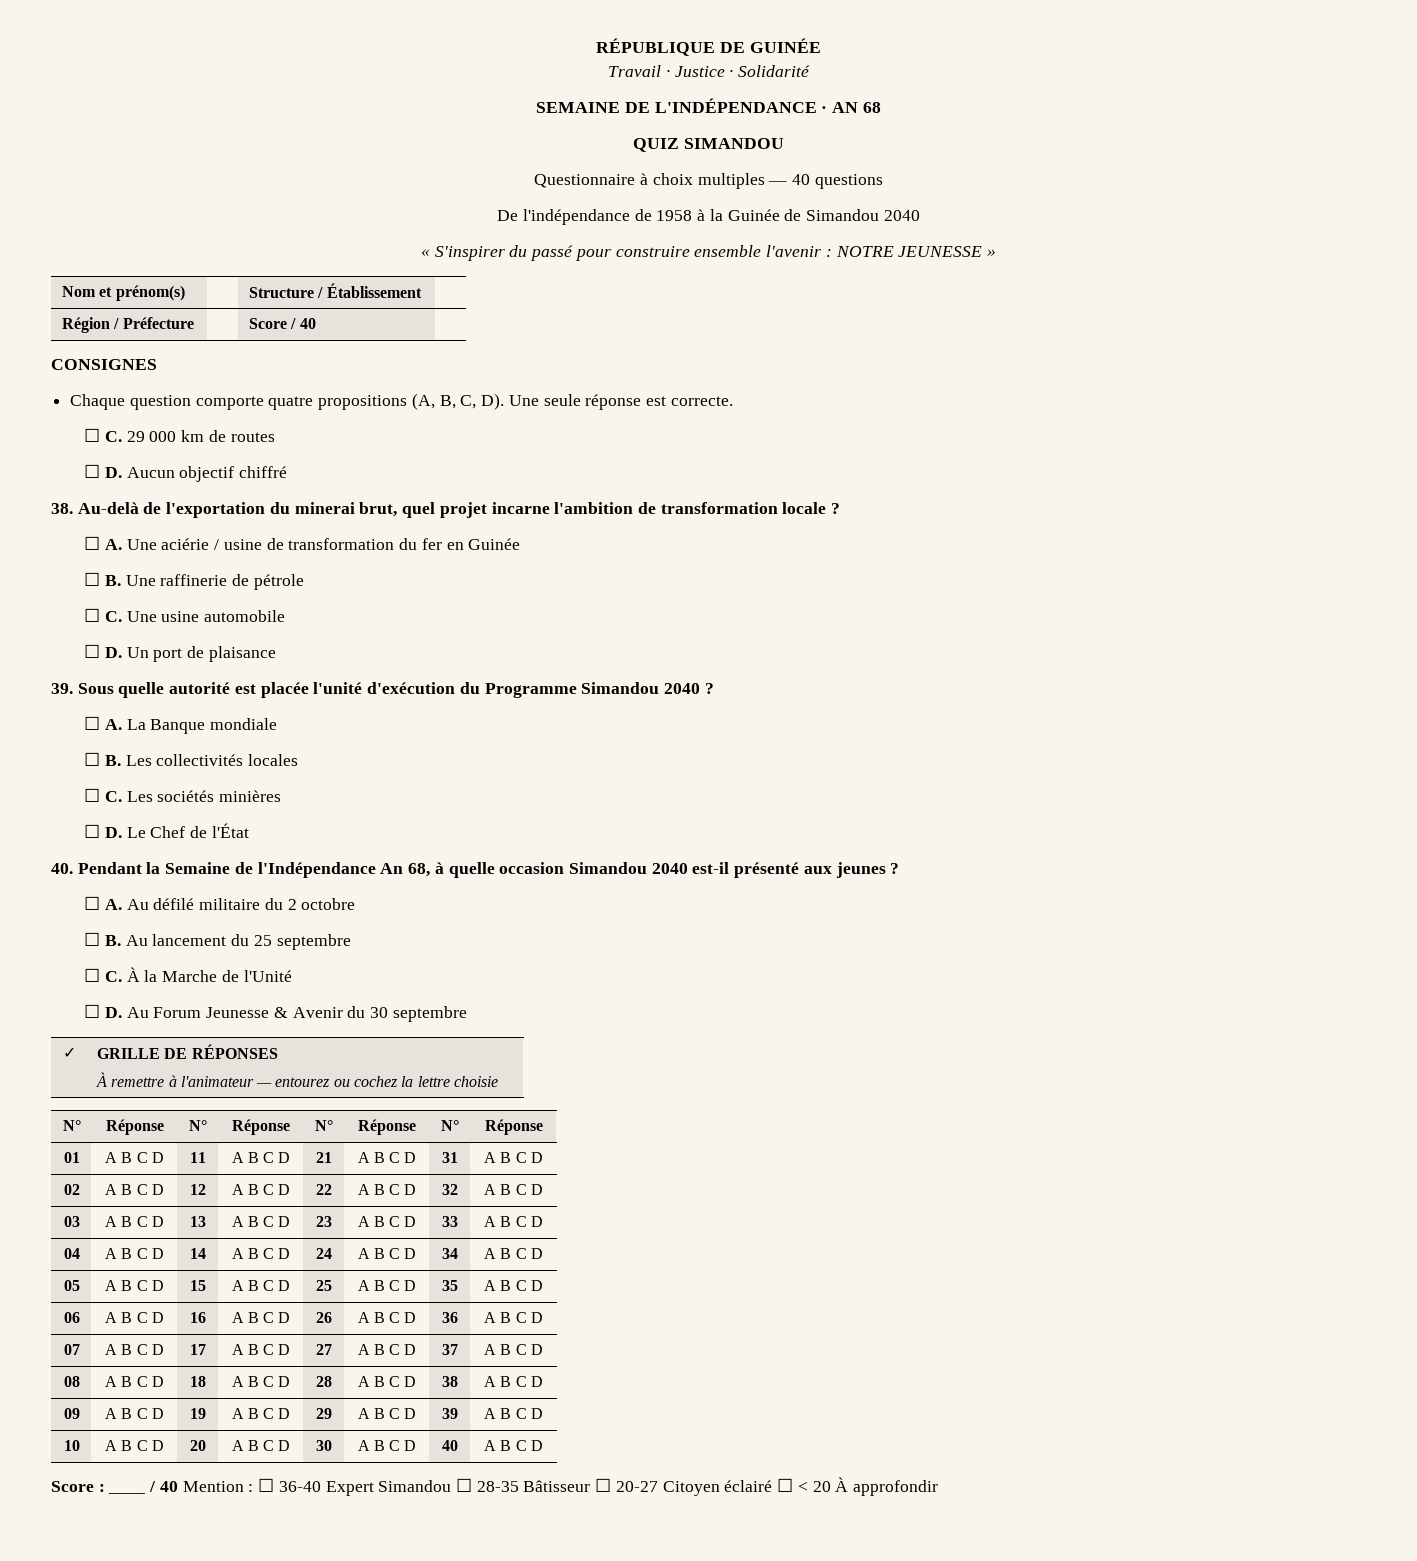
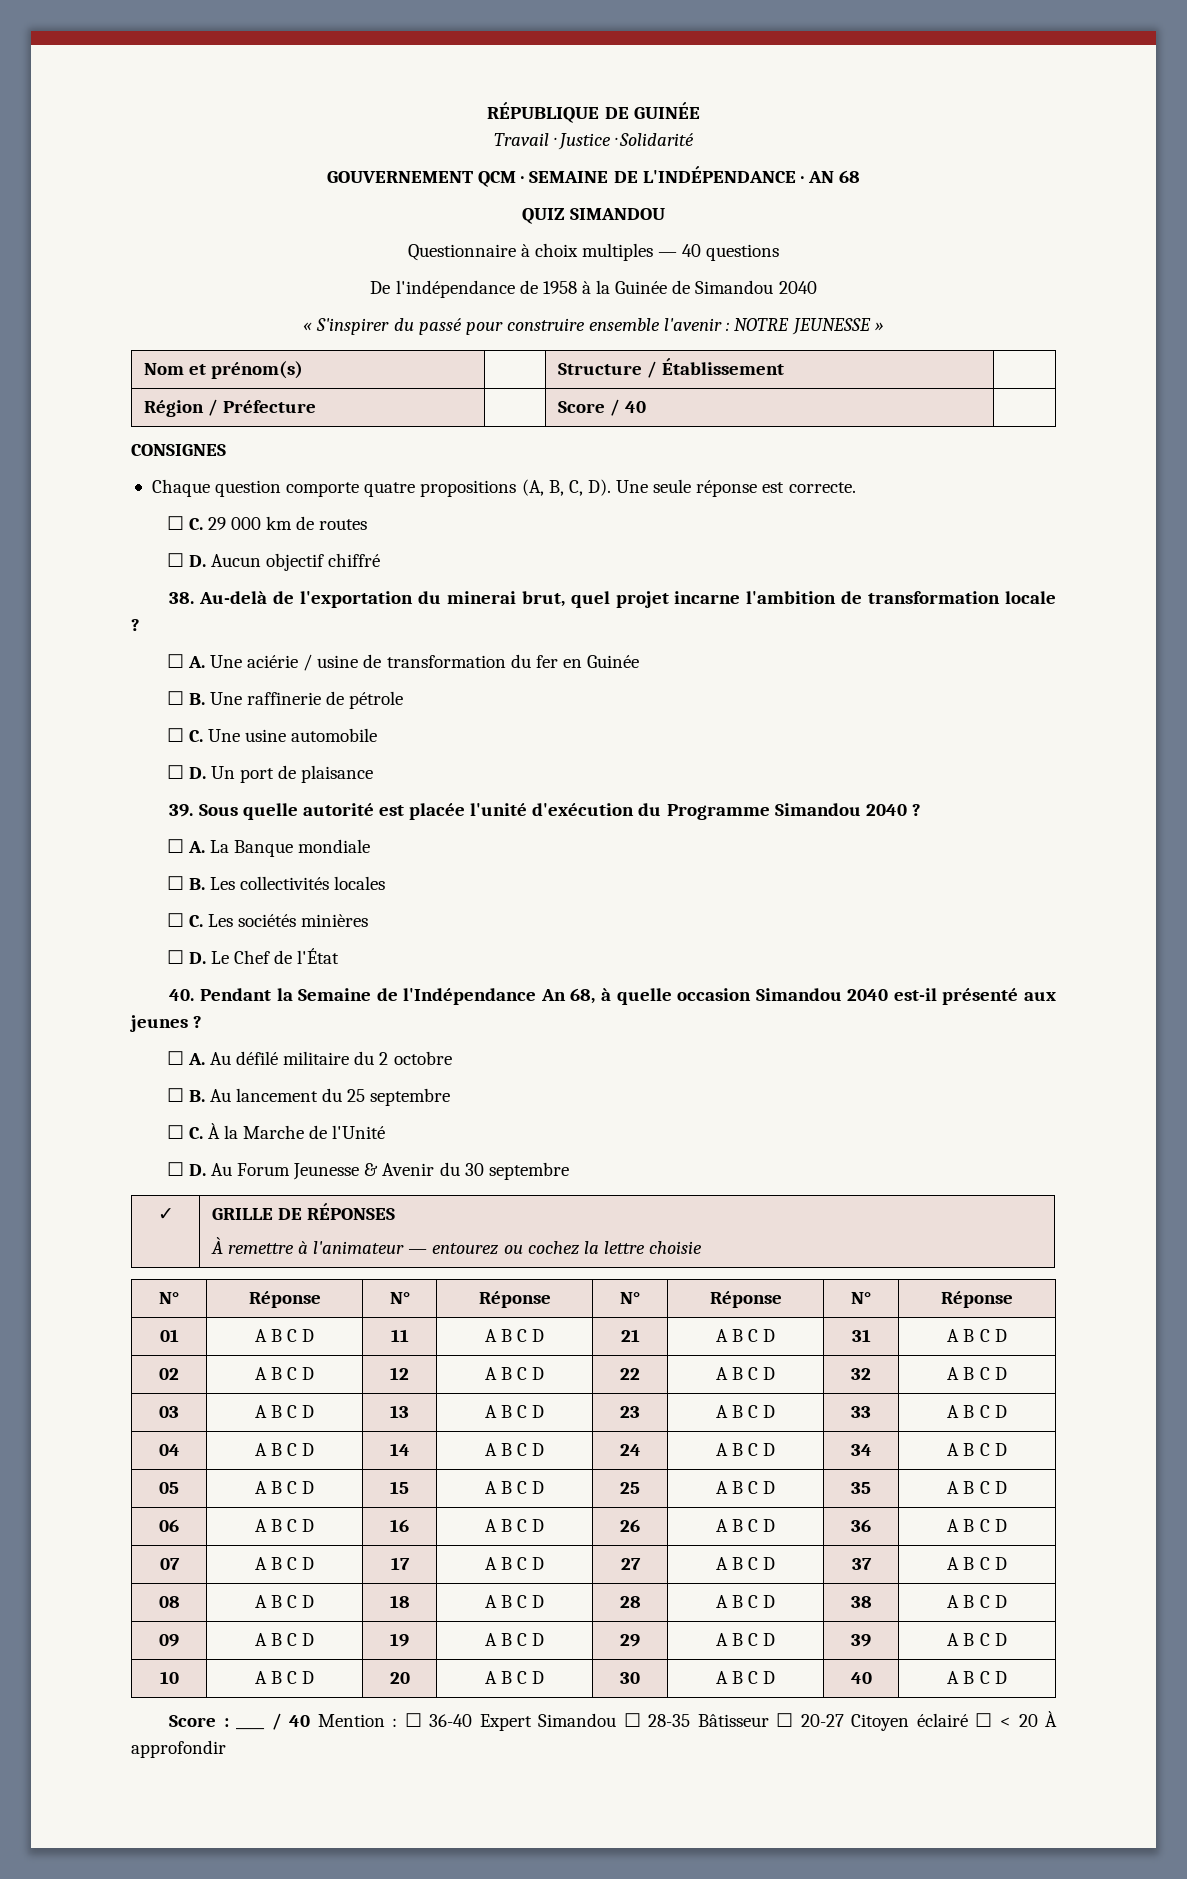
- SEMAINE DE L'INDÉPENDANCE · AN 68
+ GOUVERNEMENT QCM · SEMAINE DE L'INDÉPENDANCE · AN 68

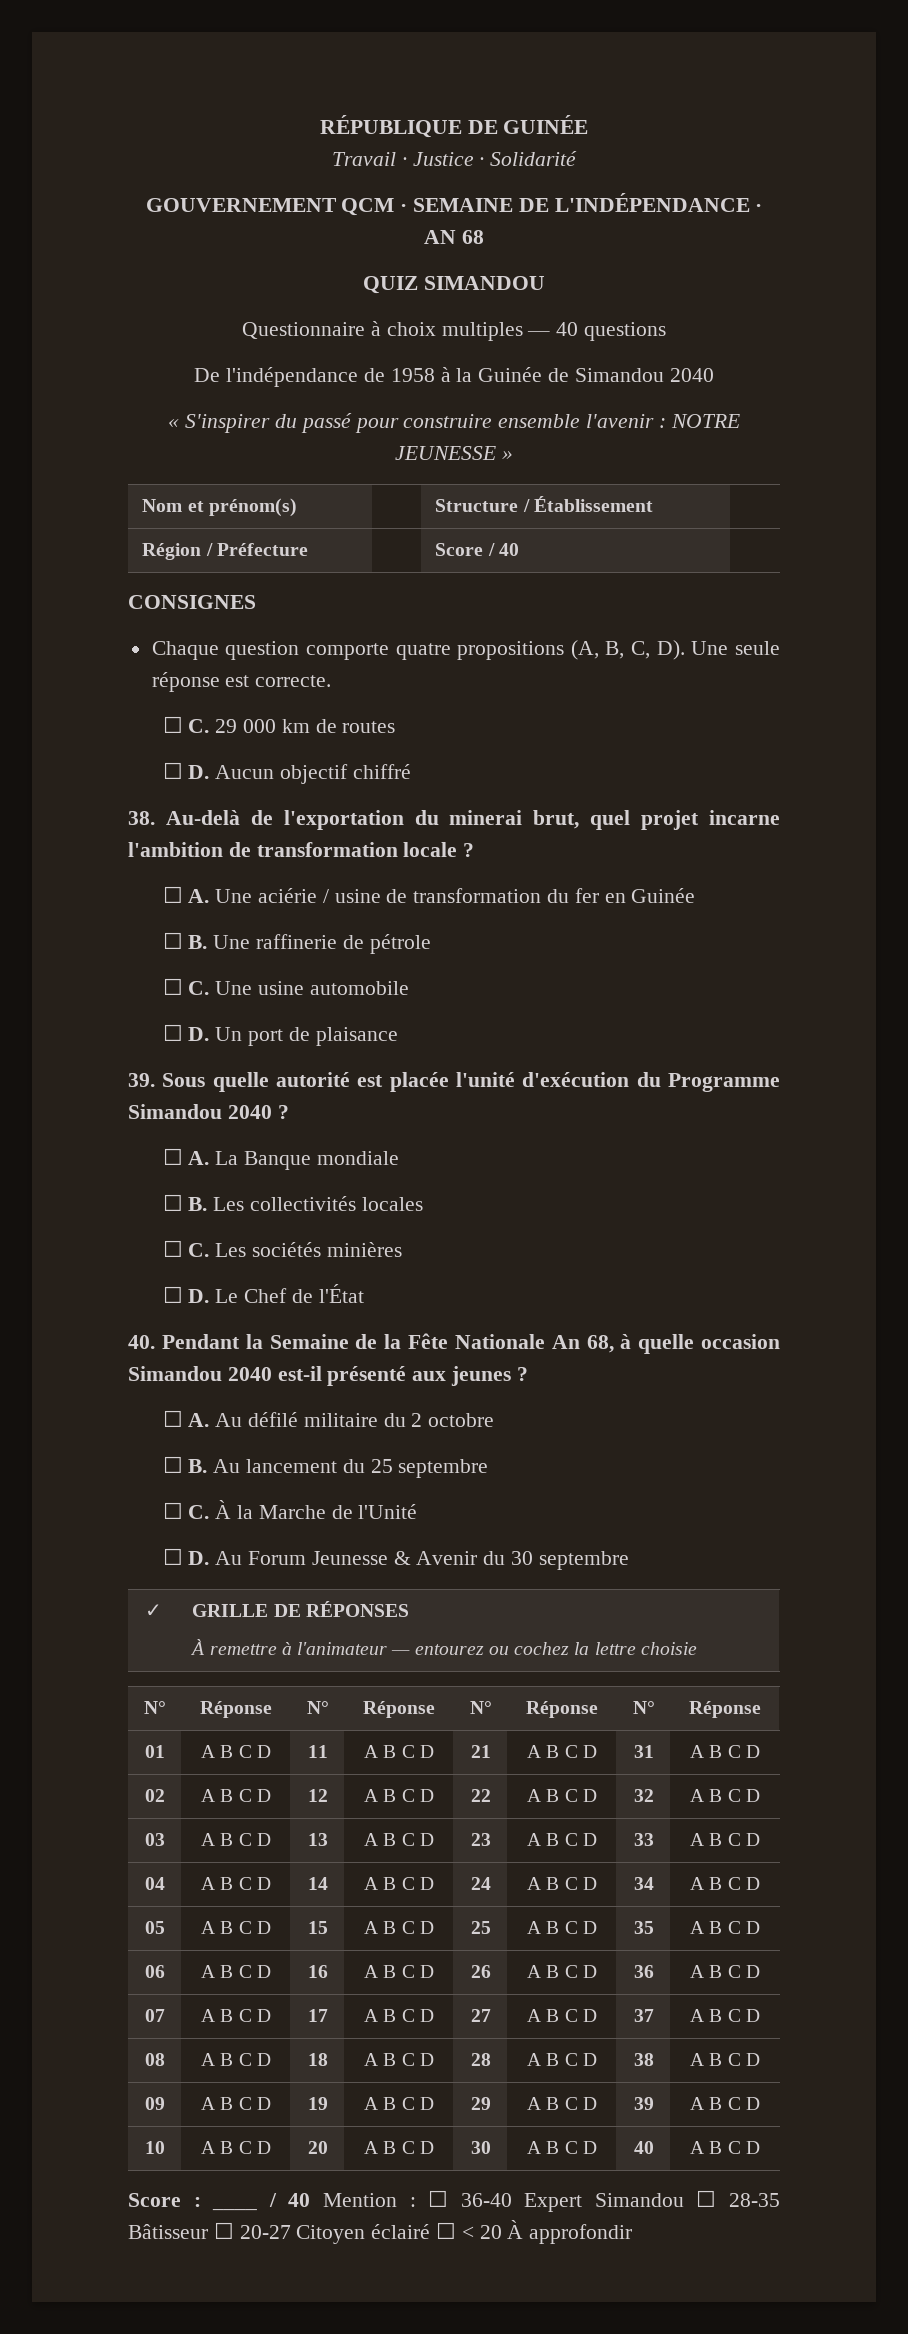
- 40. Pendant la Semaine de l'Indépendance An 68, à quelle occasion Simandou 2040 est-il présenté aux jeunes ?
+ 40. Pendant la Semaine de la Fête Nationale An 68, à quelle occasion Simandou 2040 est-il présenté aux jeunes ?

